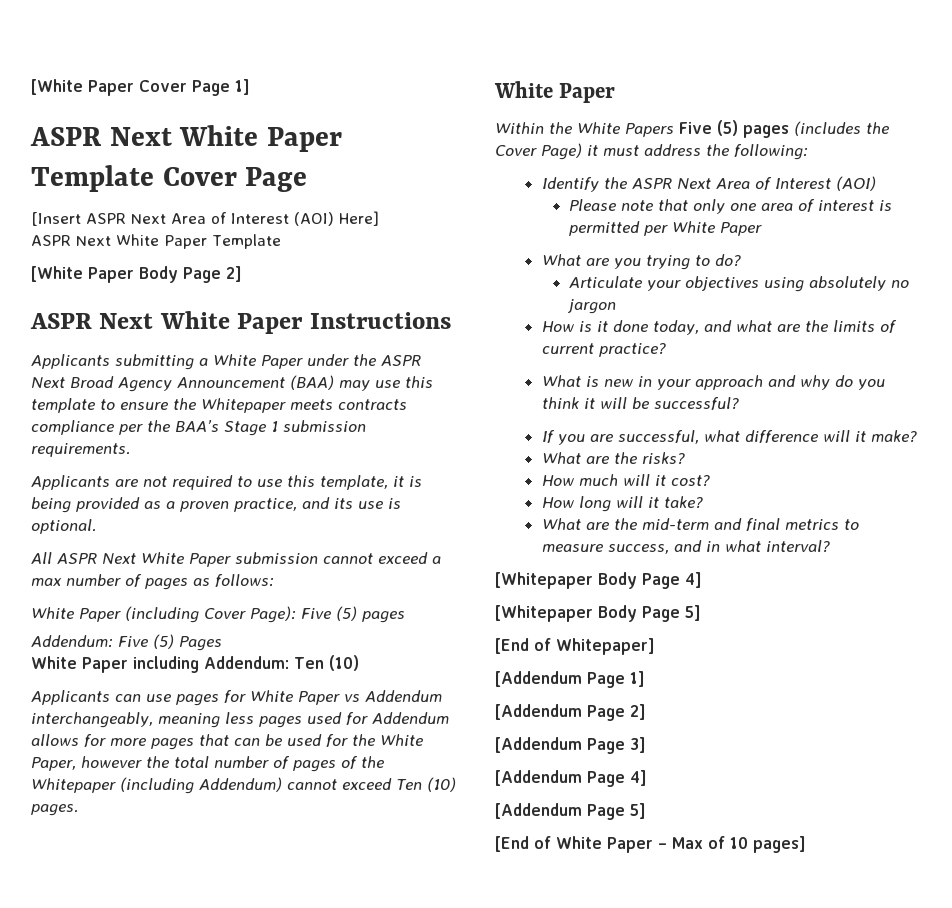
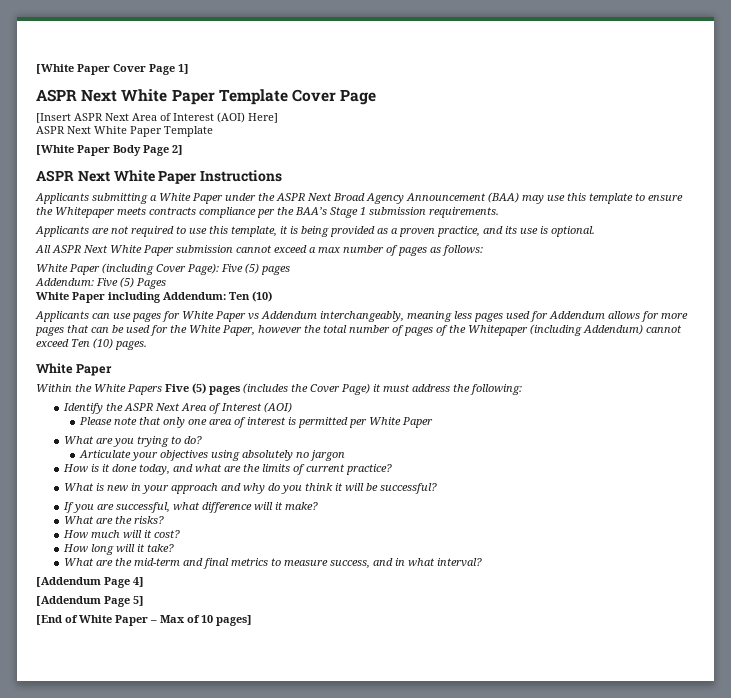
- [Whitepaper Body Page 4]
- [Whitepaper Body Page 5]
- [End of Whitepaper]
- [Addendum Page 1]
- [Addendum Page 2]
- [Addendum Page 3]

